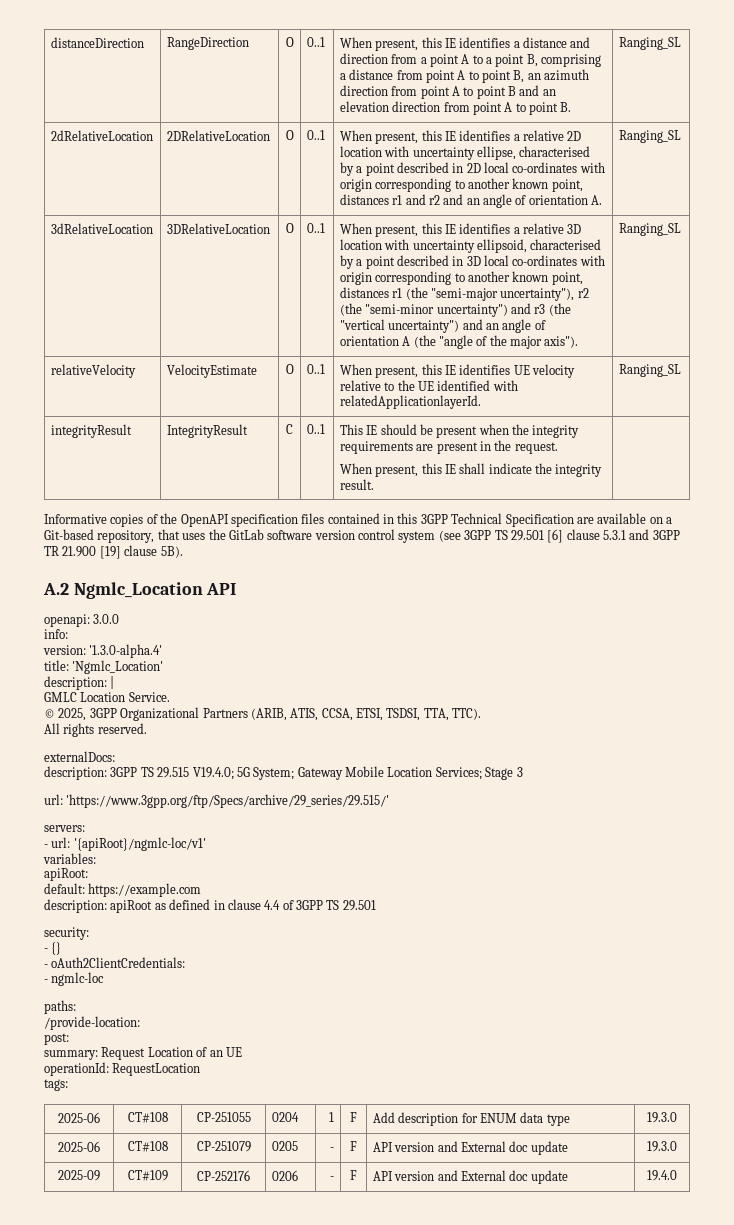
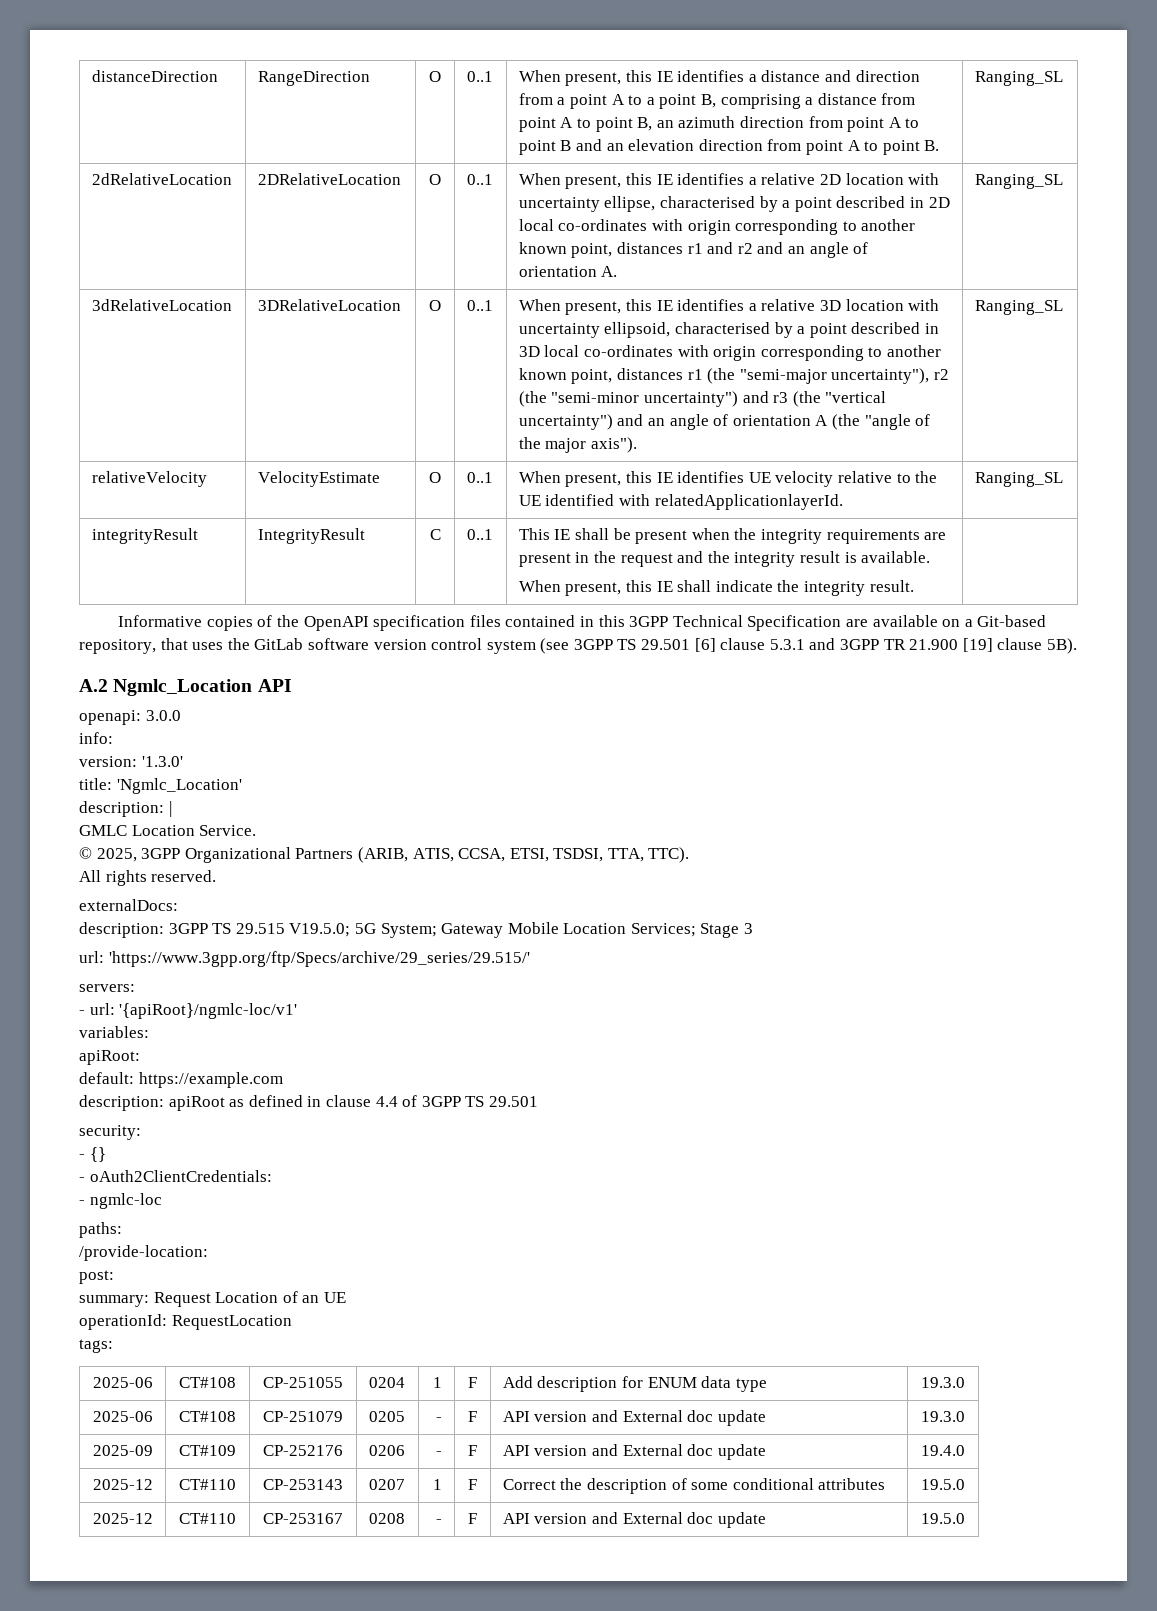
- integrityResult | IntegrityResult | C | 0..1 | This IE should be present when the integrity requirements are present in the request.
+ integrityResult | IntegrityResult | C | 0..1 | This IE shall be present when the integrity requirements are present in the request and the integrity result is available.
- version: '1.3.0-alpha.4'
+ version: '1.3.0'
- description: 3GPP TS 29.515 V19.4.0; 5G System; Gateway Mobile Location Services; Stage 3
+ description: 3GPP TS 29.515 V19.5.0; 5G System; Gateway Mobile Location Services; Stage 3
+ 2025-12 | CT#110 | CP-253143 | 0207 | 1 | F | Correct the description of some conditional attributes | 19.5.0
+ 2025-12 | CT#110 | CP-253167 | 0208 | - | F | API version and External doc update | 19.5.0

